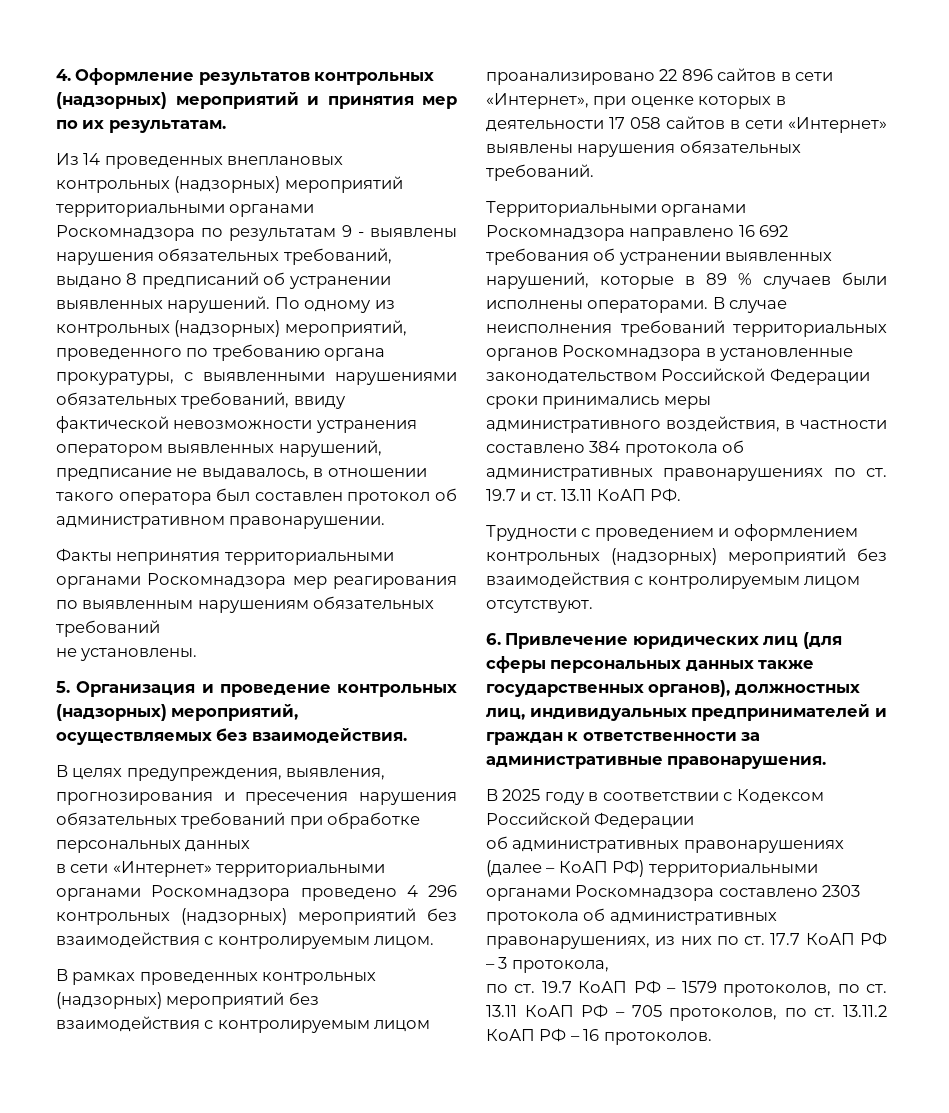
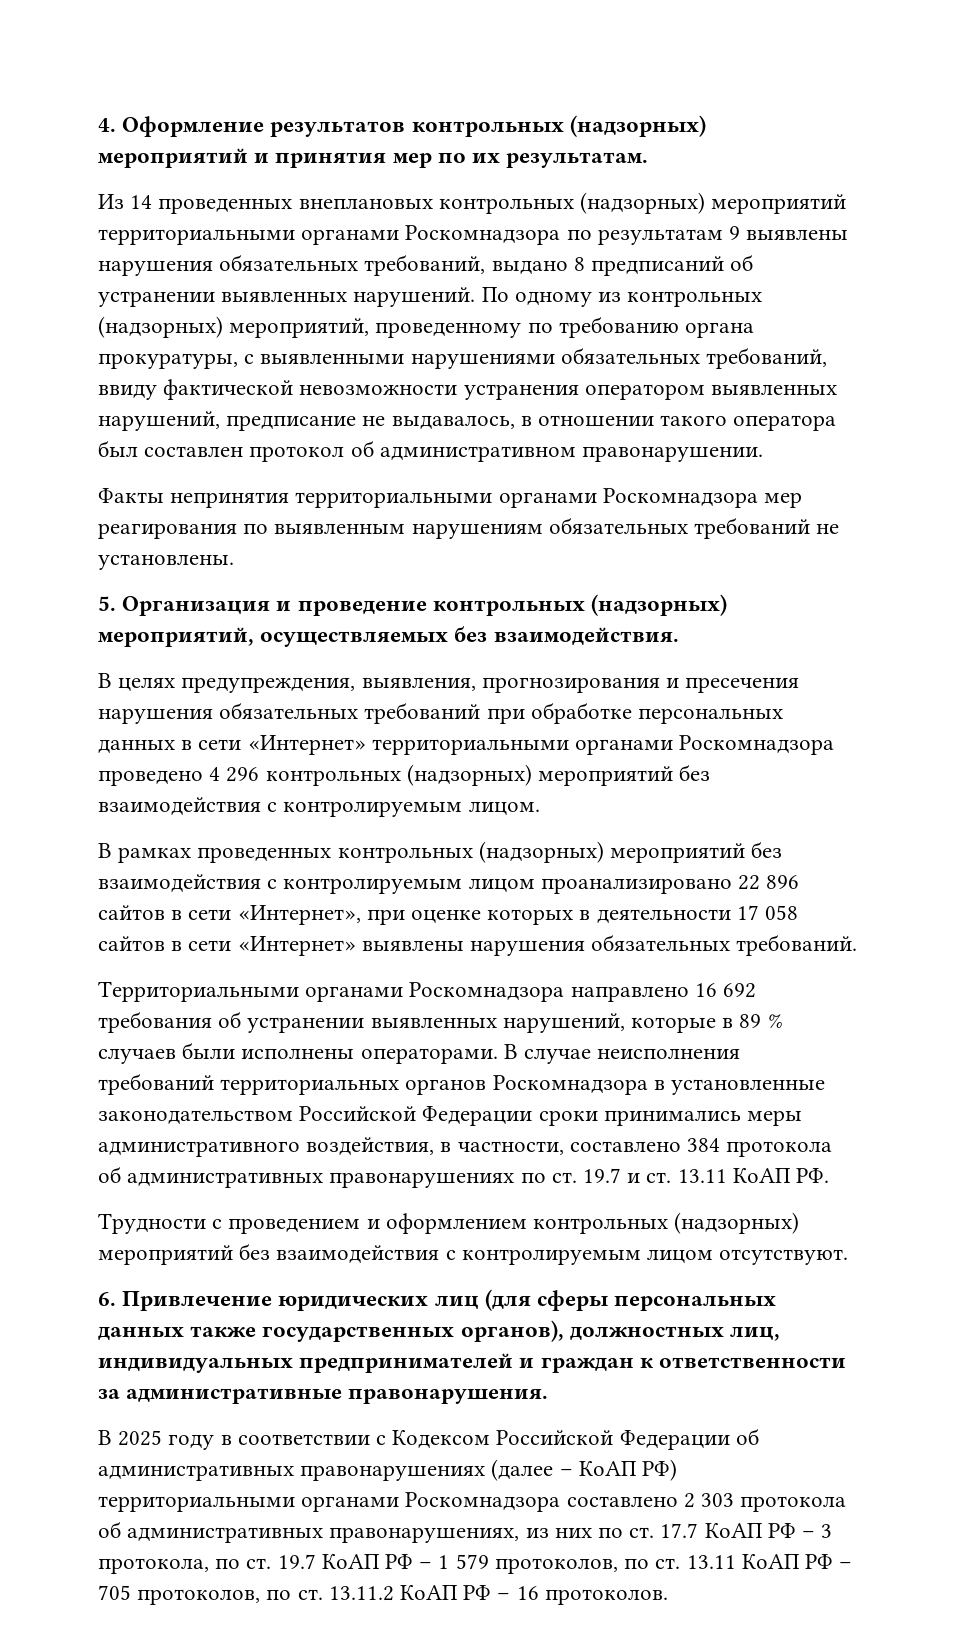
- Из 14 проведенных внеплановых контрольных (надзорных) мероприятий территориальными органами Роскомнадзора по результатам 9 - выявлены нарушения обязательных требований, выдано 8 предписаний об устранении выявленных нарушений.
+ Из 14 проведенных внеплановых контрольных (надзорных) мероприятий территориальными органами Роскомнадзора по результатам 9 выявлены нарушения обязательных требований, выдано 8 предписаний об устранении выявленных нарушений.
- По одному из контрольных (надзорных) мероприятий, проведенного по требованию органа прокуратуры, с выявленными нарушениями обязательных требований, ввиду фактической невозможности устранения оператором выявленных нарушений, предписание не выдавалось, в отношении такого оператора был составлен протокол об административном правонарушении.
+ По одному из контрольных (надзорных) мероприятий, проведенному по требованию органа прокуратуры, с выявленными нарушениями обязательных требований, ввиду фактической невозможности устранения оператором выявленных нарушений, предписание не выдавалось, в отношении такого оператора был составлен протокол об административном правонарушении.
- Факты непринятия территориальными органами Роскомнадзора мер реагирования по выявленным нарушениям обязательных требований
- не установлены.
+ Факты непринятия территориальными органами Роскомнадзора мер реагирования по выявленным нарушениям обязательных требований не установлены.
- В целях предупреждения, выявления, прогнозирования и пресечения нарушения обязательных требований при обработке персональных данных
- в сети «Интернет» территориальными органами Роскомнадзора проведено 4 296 контрольных (надзорных) мероприятий без взаимодействия с контролируемым лицом.
+ В целях предупреждения, выявления, прогнозирования и пресечения нарушения обязательных требований при обработке персональных данных в сети «Интернет» территориальными органами Роскомнадзора проведено 4 296 контрольных (надзорных) мероприятий без взаимодействия с контролируемым лицом.
- В случае неисполнения требований территориальных органов Роскомнадзора в установленные законодательством Российской Федерации сроки принимались меры административного воздействия, в частности составлено 384 протокола об административных правонарушениях по ст. 19.7 и ст. 13.11 КоАП РФ.
+ В случае неисполнения требований территориальных органов Роскомнадзора в установленные законодательством Российской Федерации сроки принимались меры административного воздействия, в частности, составлено 384 протокола об административных правонарушениях по ст. 19.7 и ст. 13.11 КоАП РФ.
- В 2025 году в соответствии с Кодексом Российской Федерации
- об административных правонарушениях (далее – КоАП РФ) территориальными органами Роскомнадзора составлено 2303 протокола об административных правонарушениях, из них по ст. 17.7 КоАП РФ – 3 протокола,
- по ст. 19.7 КоАП РФ – 1579 протоколов, по ст. 13.11 КоАП РФ – 705 протоколов, по ст. 13.11.2 КоАП РФ – 16 протоколов.
+ В 2025 году в соответствии с Кодексом Российской Федерации об административных правонарушениях (далее – КоАП РФ) территориальными органами Роскомнадзора составлено 2 303 протокола об административных правонарушениях, из них по ст. 17.7 КоАП РФ – 3 протокола, по ст. 19.7 КоАП РФ – 1 579 протоколов, по ст. 13.11 КоАП РФ – 705 протоколов, по ст. 13.11.2 КоАП РФ – 16 протоколов.

